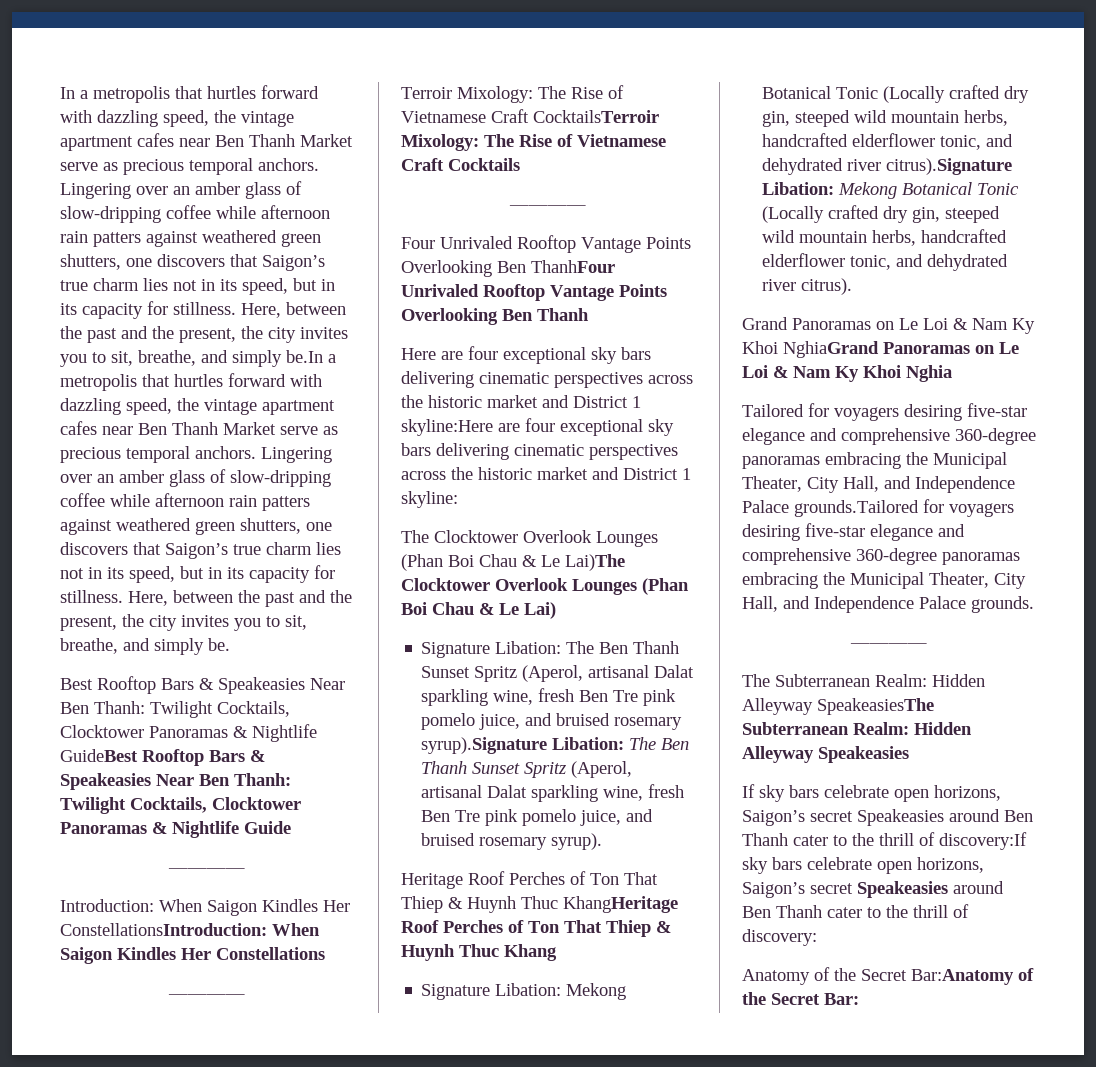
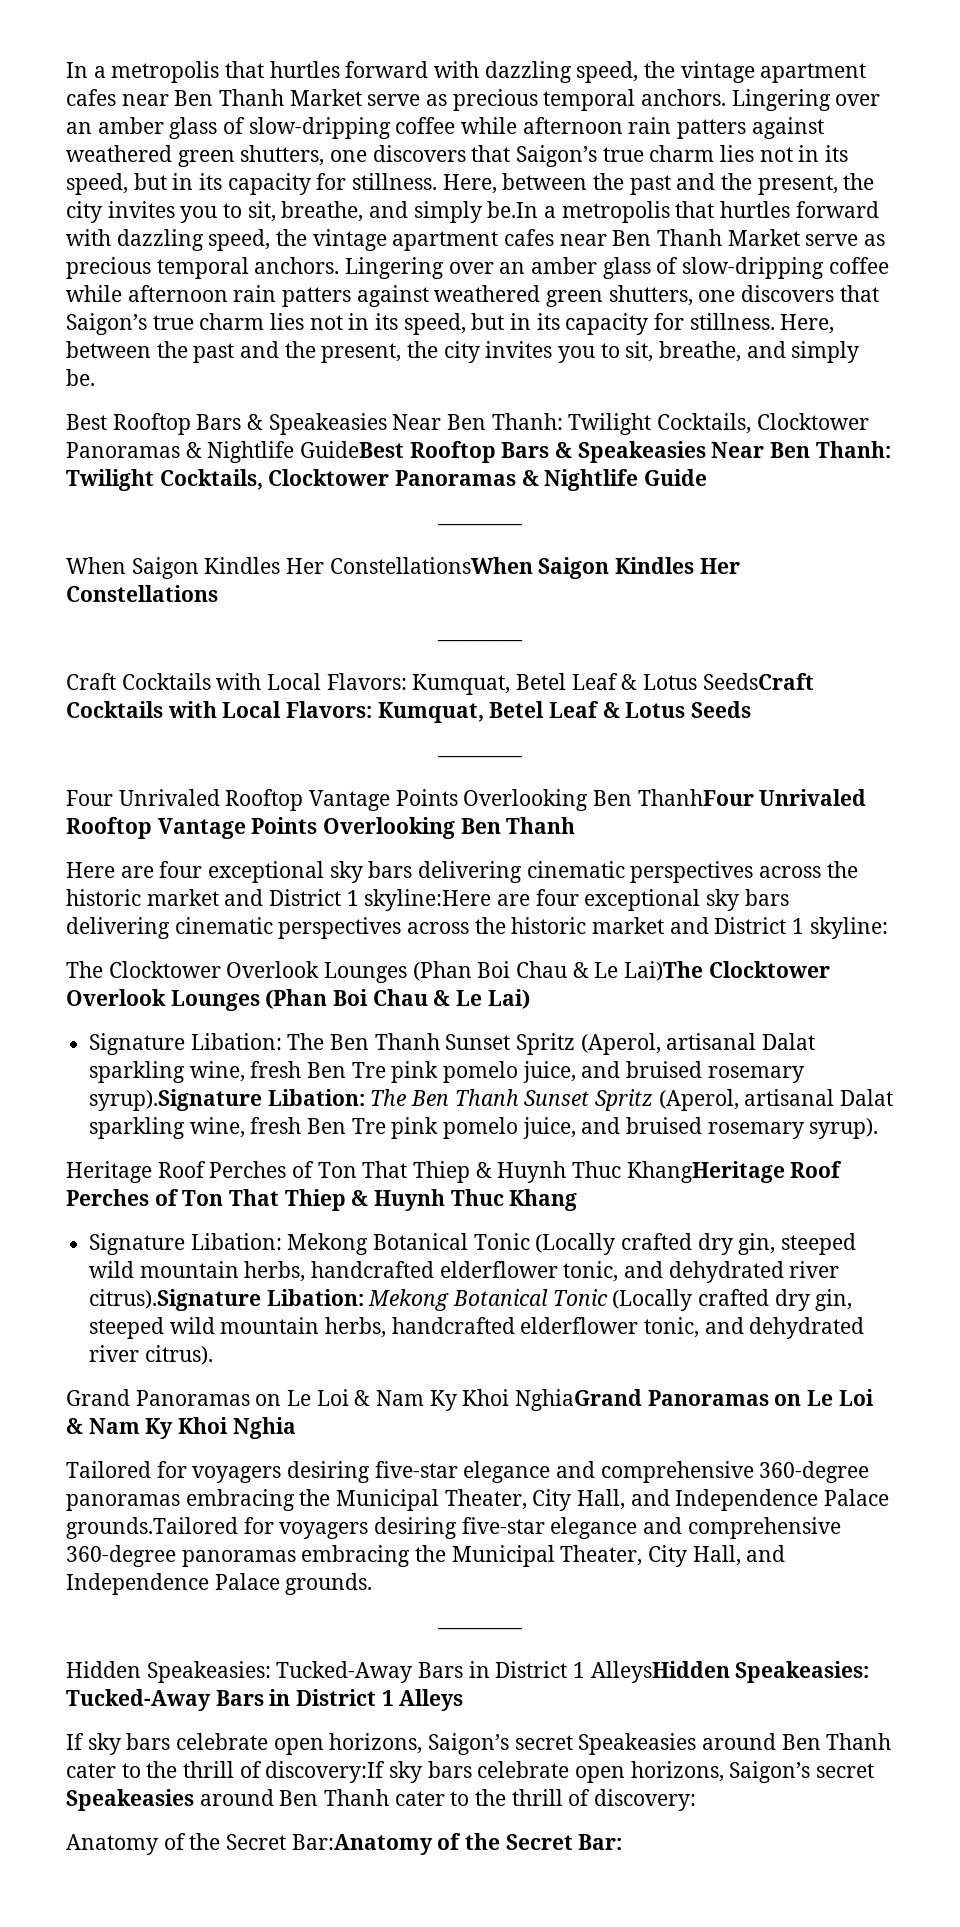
- Introduction: When Saigon Kindles Her ConstellationsIntroduction: When Saigon Kindles Her Constellations
+ When Saigon Kindles Her ConstellationsWhen Saigon Kindles Her Constellations
- Terroir Mixology: The Rise of Vietnamese Craft CocktailsTerroir Mixology: The Rise of Vietnamese Craft Cocktails
+ Craft Cocktails with Local Flavors: Kumquat, Betel Leaf & Lotus SeedsCraft Cocktails with Local Flavors: Kumquat, Betel Leaf & Lotus Seeds
- The Subterranean Realm: Hidden Alleyway SpeakeasiesThe Subterranean Realm: Hidden Alleyway Speakeasies
+ Hidden Speakeasies: Tucked-Away Bars in District 1 AlleysHidden Speakeasies: Tucked-Away Bars in District 1 Alleys

